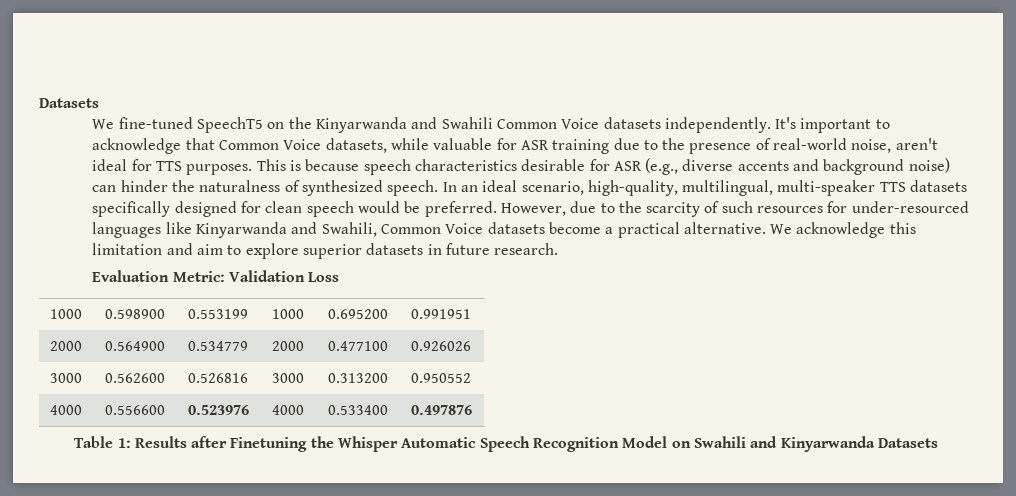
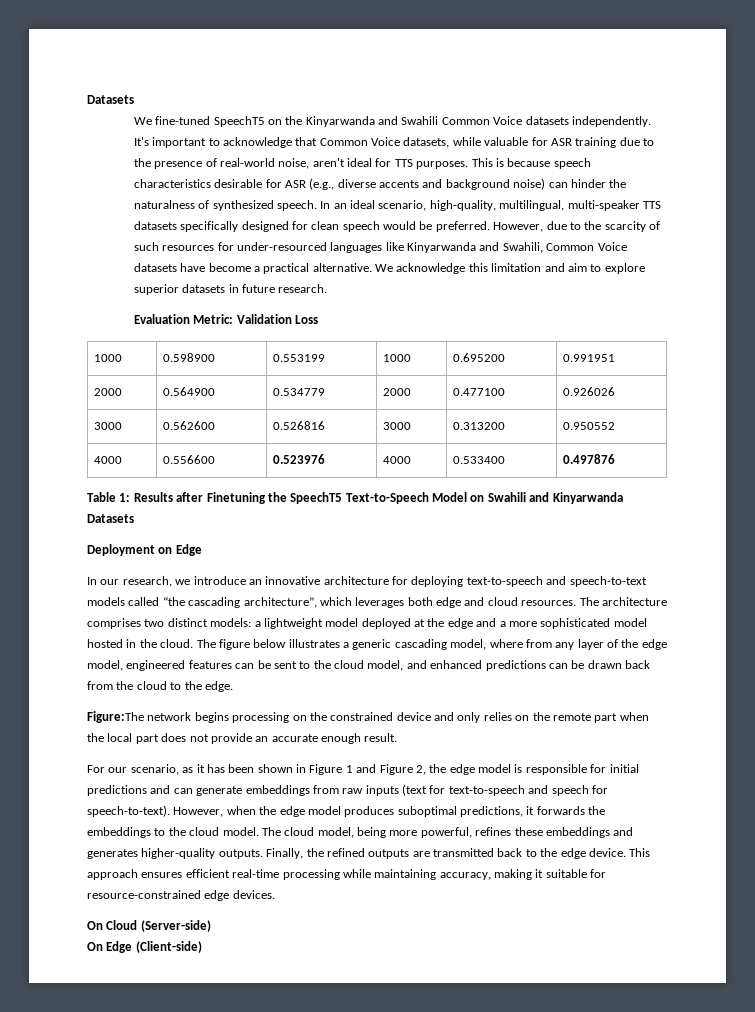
- However, due to the scarcity of such resources for under-resourced languages like Kinyarwanda and Swahili, Common Voice datasets become a practical alternative.
+ However, due to the scarcity of such resources for under-resourced languages like Kinyarwanda and Swahili, Common Voice datasets have become a practical alternative.
- Table 1: Results after Finetuning the Whisper Automatic Speech Recognition Model on Swahili and Kinyarwanda Datasets
+ Table 1: Results after Finetuning the SpeechT5 Text-to-Speech Model on Swahili and Kinyarwanda Datasets
+ Deployment on Edge
+ In our research, we introduce an innovative architecture for deploying text-to-speech and speech-to-text models called “the cascading architecture”, which leverages both edge and cloud resources. The architecture comprises two distinct models: a lightweight model deployed at the edge and a more sophisticated model hosted in the cloud. The figure below illustrates a generic cascading model, where from any layer of the edge model, engineered features can be sent to the cloud model, and enhanced predictions can be drawn back from the cloud to the edge.
+ Figure:The network begins processing on the constrained device and only relies on the remote part when the local part does not provide an accurate enough result.
+ For our scenario, as it has been shown in Figure 1 and Figure 2, the edge model is responsible for initial predictions and can generate embeddings from raw inputs (text for text-to-speech and speech for speech-to-text). However, when the edge model produces suboptimal predictions, it forwards the embeddings to the cloud model. The cloud model, being more powerful, refines these embeddings and generates higher-quality outputs. Finally, the refined outputs are transmitted back to the edge device. This approach ensures efficient real-time processing while maintaining accuracy, making it suitable for resource-constrained edge devices.
+ On Cloud (Server-side)
+ On Edge (Client-side)

